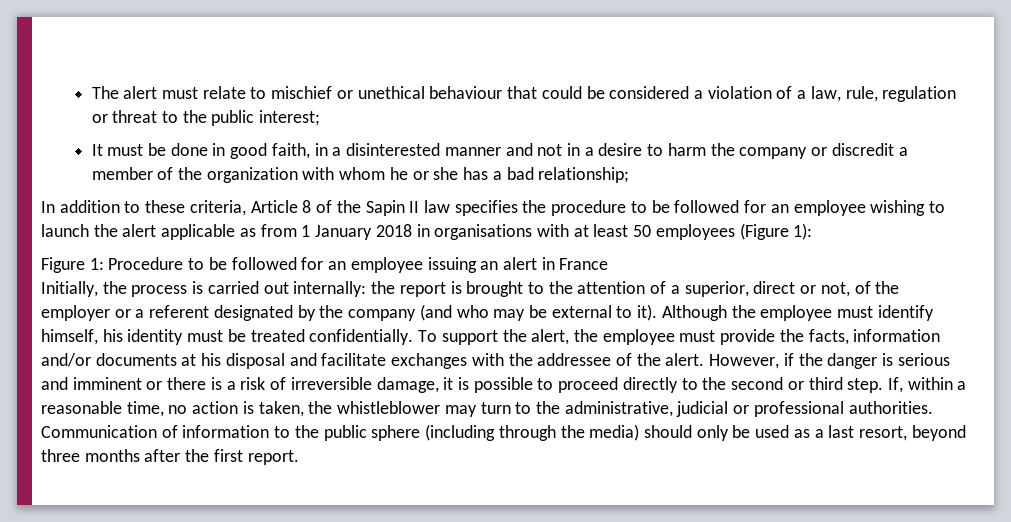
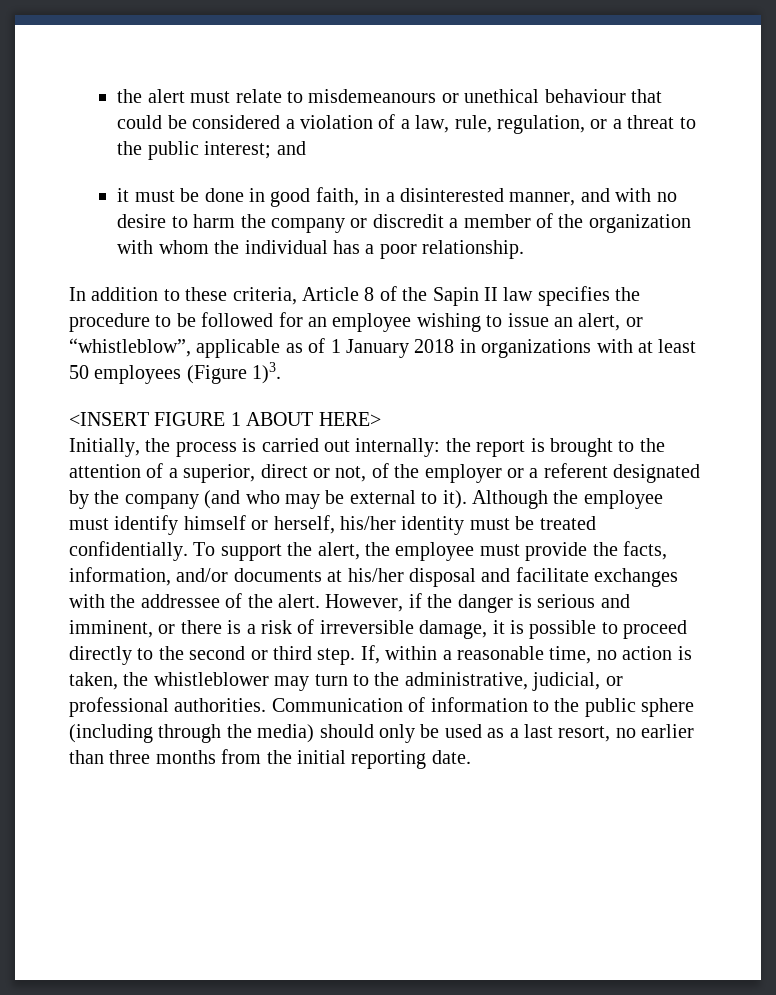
- The alert must relate to mischief or unethical behaviour that could be considered a violation of a law, rule, regulation or threat to the public interest;
- It must be done in good faith, in a disinterested manner and not in a desire to harm the company or discredit a member of the organization with whom he or she has a bad relationship;
+ the alert must relate to misdemeanours or unethical behaviour that could be considered a violation of a law, rule, regulation, or a threat to the public interest; and
+ it must be done in good faith, in a disinterested manner, and with no desire to harm the company or discredit a member of the organization with whom the individual has a poor relationship.
- In addition to these criteria, Article 8 of the Sapin II law specifies the procedure to be followed for an employee wishing to launch the alert applicable as from 1 January 2018 in organisations with at least 50 employees (Figure 1):
- Figure 1: Procedure to be followed for an employee issuing an alert in France
+ In addition to these criteria, Article 8 of the Sapin II law specifies the procedure to be followed for an employee wishing to issue an alert, or “whistleblow”, applicable as of 1 January 2018 in organizations with at least 50 employees (Figure 1)3.
+ <INSERT FIGURE 1 ABOUT HERE>
- Although the employee must identify himself, his identity must be treated confidentially.
+ Although the employee must identify himself or herself, his/her identity must be treated confidentially.
- To support the alert, the employee must provide the facts, information and/or documents at his disposal and facilitate exchanges with the addressee of the alert.
+ To support the alert, the employee must provide the facts, information, and/or documents at his/her disposal and facilitate exchanges with the addressee of the alert.
- However, if the danger is serious and imminent or there is a risk of irreversible damage, it is possible to proceed directly to the second or third step.
+ However, if the danger is serious and imminent, or there is a risk of irreversible damage, it is possible to proceed directly to the second or third step.
- If, within a reasonable time, no action is taken, the whistleblower may turn to the administrative, judicial or professional authorities.
+ If, within a reasonable time, no action is taken, the whistleblower may turn to the administrative, judicial, or professional authorities.
- Communication of information to the public sphere (including through the media) should only be used as a last resort, beyond three months after the first report.
+ Communication of information to the public sphere (including through the media) should only be used as a last resort, no earlier than three months from the initial reporting date.

